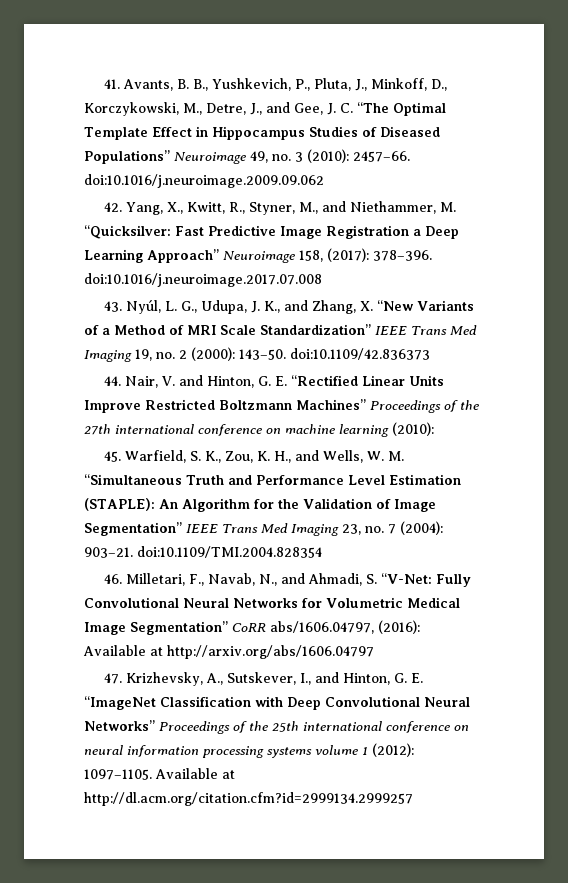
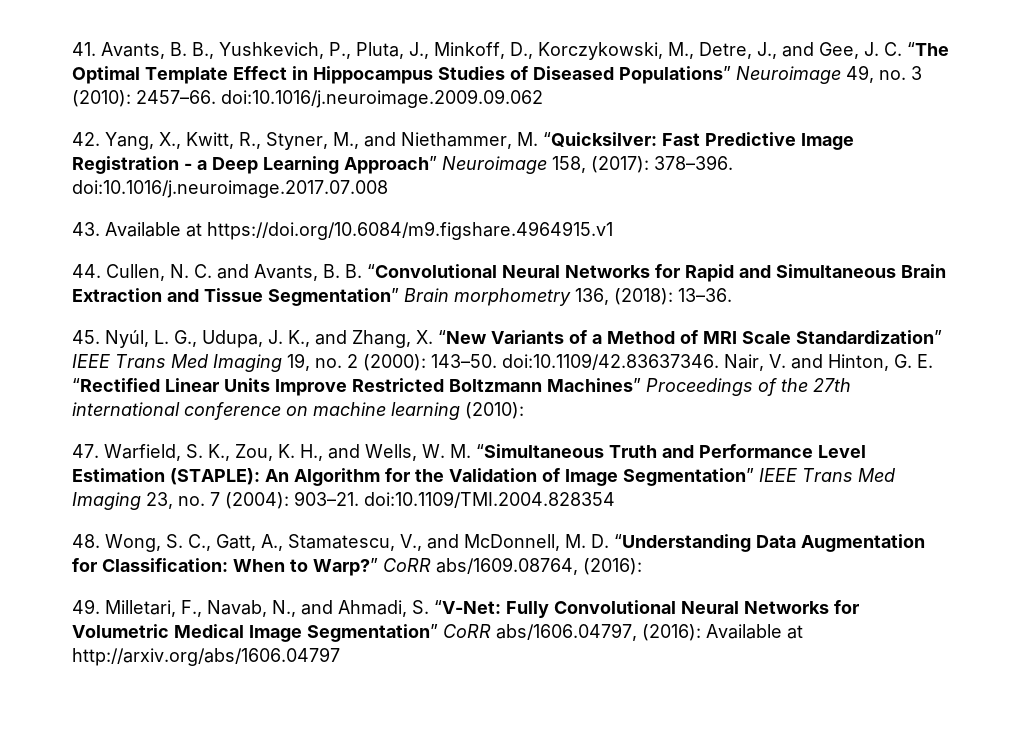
- 42. Yang, X., Kwitt, R., Styner, M., and Niethammer, M. “Quicksilver: Fast Predictive Image Registration a Deep Learning Approach” Neuroimage 158, (2017): 378–396. doi:10.1016/j.neuroimage.2017.07.008
+ 42. Yang, X., Kwitt, R., Styner, M., and Niethammer, M. “Quicksilver: Fast Predictive Image Registration - a Deep Learning Approach” Neuroimage 158, (2017): 378–396. doi:10.1016/j.neuroimage.2017.07.008
- 43. Nyúl, L. G., Udupa, J. K., and Zhang, X. “New Variants of a Method of MRI Scale Standardization” IEEE Trans Med Imaging 19, no. 2 (2000): 143–50. doi:10.1109/42.836373
- 44. Nair, V. and Hinton, G. E. “Rectified Linear Units Improve Restricted Boltzmann Machines” Proceedings of the 27th international conference on machine learning (2010):
+ 43. Available at https://doi.org/10.6084/m9.figshare.4964915.v1
+ 44. Cullen, N. C. and Avants, B. B. “Convolutional Neural Networks for Rapid and Simultaneous Brain Extraction and Tissue Segmentation” Brain morphometry 136, (2018): 13–36.
+ 45. Nyúl, L. G., Udupa, J. K., and Zhang, X. “New Variants of a Method of MRI Scale Standardization” IEEE Trans Med Imaging 19, no. 2 (2000): 143–50. doi:10.1109/42.83637346. Nair, V. and Hinton, G. E. “Rectified Linear Units Improve Restricted Boltzmann Machines” Proceedings of the 27th international conference on machine learning (2010):
- 45. Warfield, S. K., Zou, K. H., and Wells, W. M. “Simultaneous Truth and Performance Level Estimation (STAPLE): An Algorithm for the Validation of Image Segmentation” IEEE Trans Med Imaging 23, no. 7 (2004): 903–21. doi:10.1109/TMI.2004.828354
+ 47. Warfield, S. K., Zou, K. H., and Wells, W. M. “Simultaneous Truth and Performance Level Estimation (STAPLE): An Algorithm for the Validation of Image Segmentation” IEEE Trans Med Imaging 23, no. 7 (2004): 903–21. doi:10.1109/TMI.2004.828354
- 46. Milletari, F., Navab, N., and Ahmadi, S. “V-Net: Fully Convolutional Neural Networks for Volumetric Medical Image Segmentation” CoRR abs/1606.04797, (2016): Available at http://arxiv.org/abs/1606.04797
+ 48. Wong, S. C., Gatt, A., Stamatescu, V., and McDonnell, M. D. “Understanding Data Augmentation for Classification: When to Warp?” CoRR abs/1609.08764, (2016):
+ 49. Milletari, F., Navab, N., and Ahmadi, S. “V-Net: Fully Convolutional Neural Networks for Volumetric Medical Image Segmentation” CoRR abs/1606.04797, (2016): Available at http://arxiv.org/abs/1606.04797
- 47. Krizhevsky, A., Sutskever, I., and Hinton, G. E. “ImageNet Classification with Deep Convolutional Neural Networks” Proceedings of the 25th international conference on neural information processing systems volume 1 (2012): 1097–1105. Available at http://dl.acm.org/citation.cfm?id=2999134.2999257

